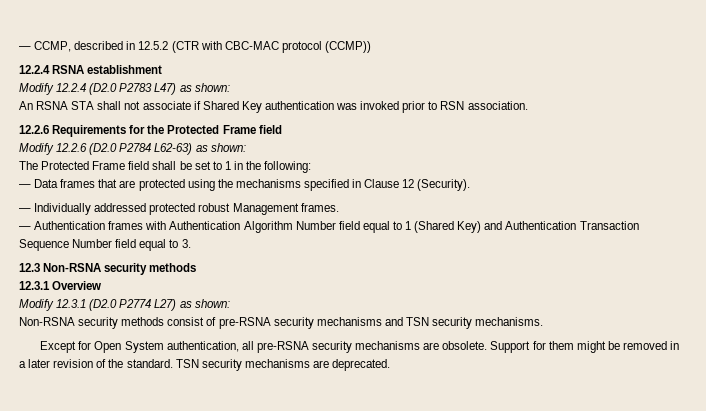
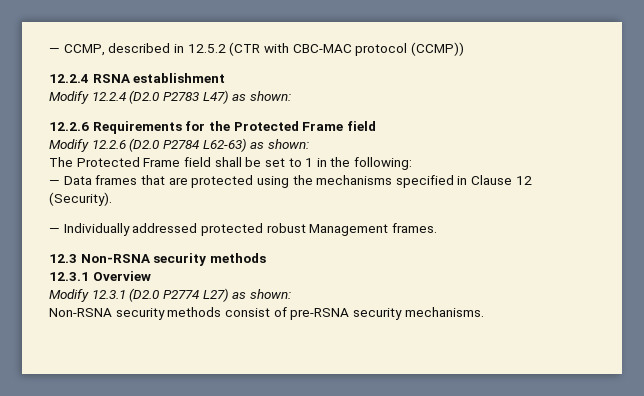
- An RSNA STA shall not associate if Shared Key authentication was invoked prior to RSN association.
- — Authentication frames with Authentication Algorithm Number field equal to 1 (Shared Key) and Authentication Transaction Sequence Number field equal to 3.
- Non-RSNA security methods consist of pre-RSNA security mechanisms and TSN security mechanisms.
- Except for Open System authentication, all pre-RSNA security mechanisms are obsolete. Support for them might be removed in a later revision of the standard. TSN security mechanisms are deprecated.
+ Non-RSNA security methods consist of pre-RSNA security mechanisms.

